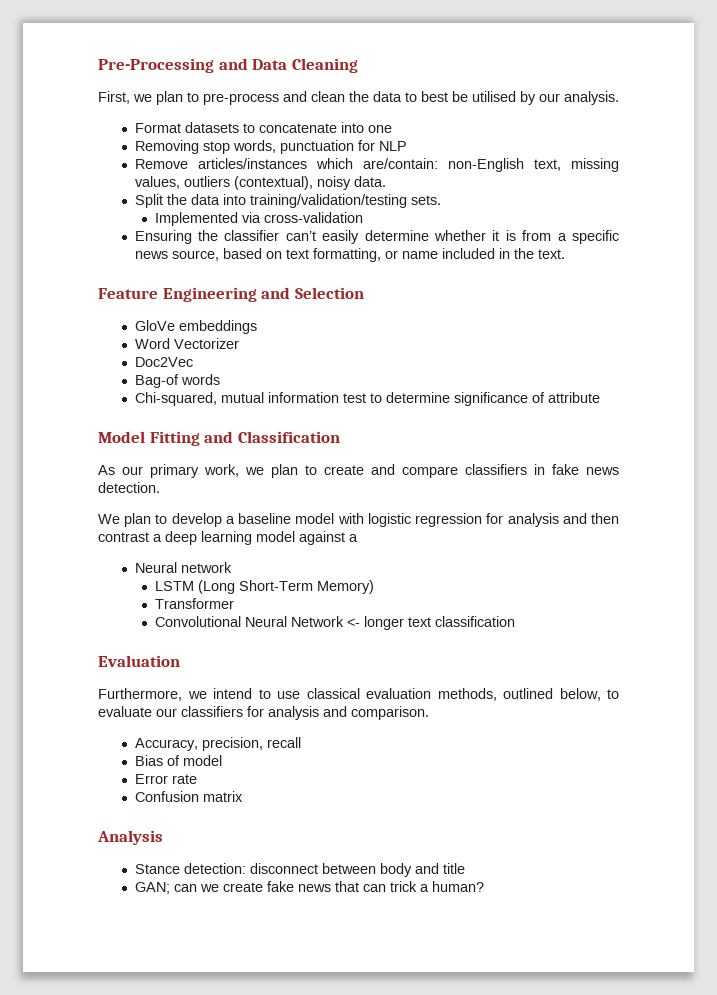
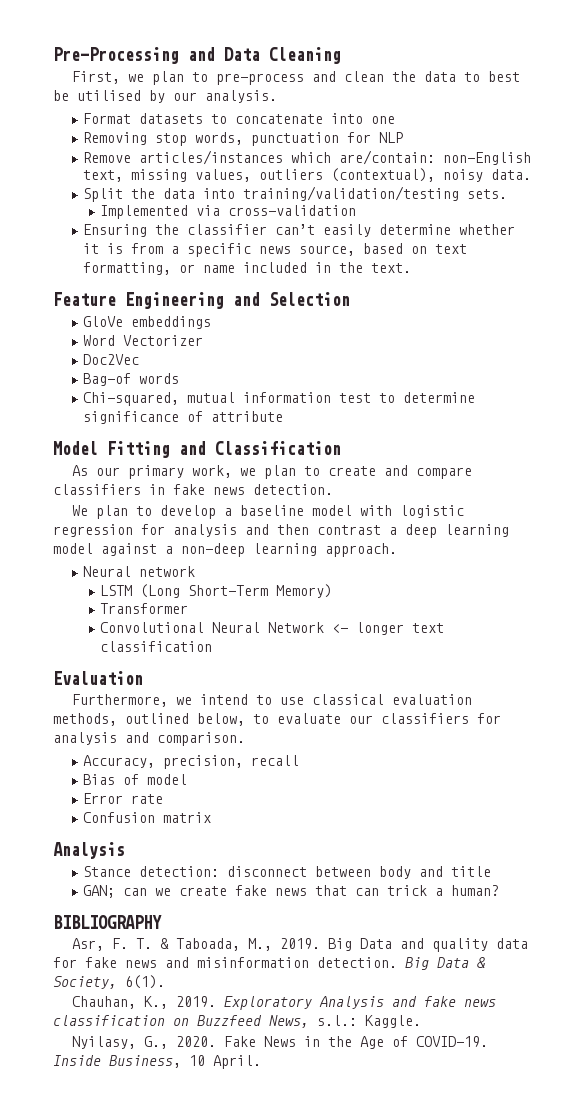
- We plan to develop a baseline model with logistic regression for analysis and then contrast a deep learning model against a
+ We plan to develop a baseline model with logistic regression for analysis and then contrast a deep learning model against a non-deep learning approach.
+ BIBLIOGRAPHY
+ Asr, F. T. & Taboada, M., 2019. Big Data and quality data for fake news and misinformation detection. Big Data & Society, 6(1).
+ Chauhan, K., 2019. Exploratory Analysis and fake news classification on Buzzfeed News, s.l.: Kaggle.
+ Nyilasy, G., 2020. Fake News in the Age of COVID-19. Inside Business, 10 April.

